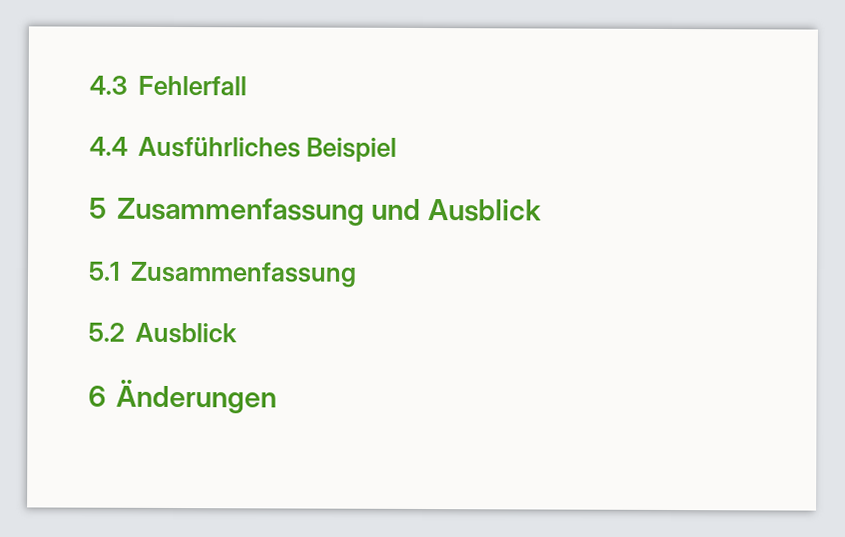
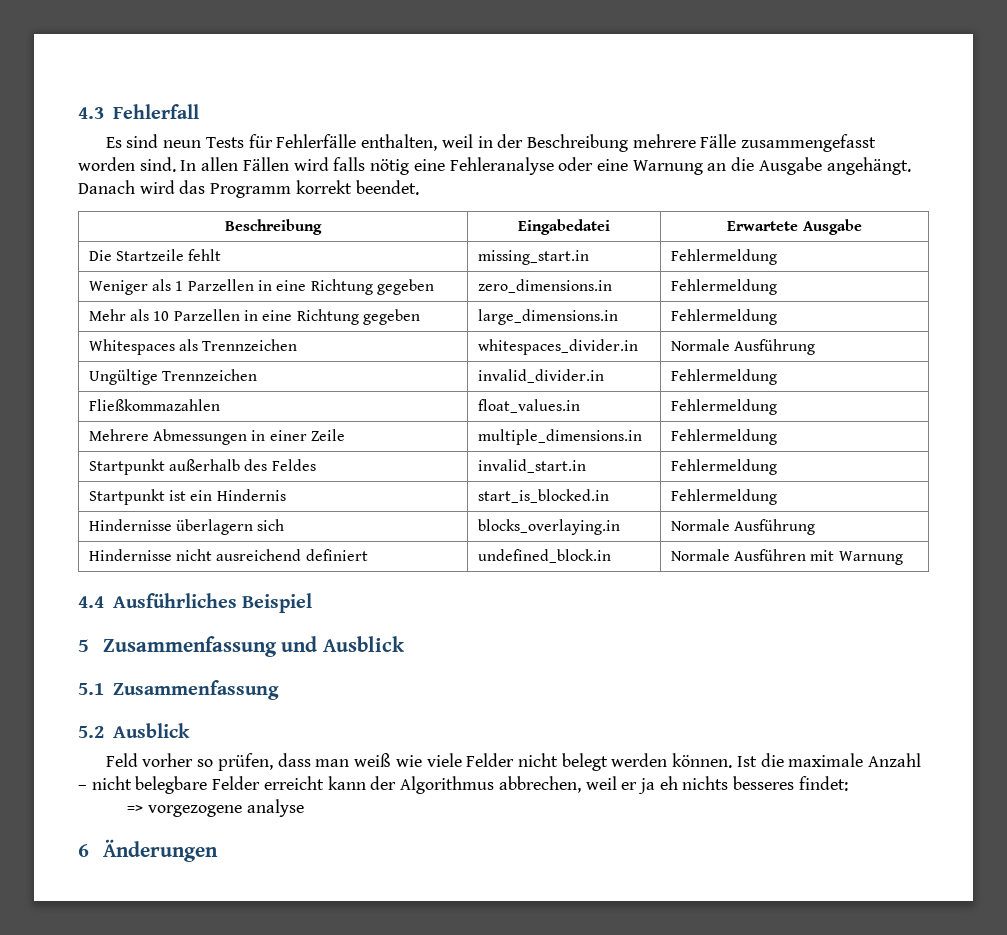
+ Es sind neun Tests für Fehlerfälle enthalten, weil in der Beschreibung mehrere Fälle zusammengefasst worden sind. In allen Fällen wird falls nötig eine Fehleranalyse oder eine Warnung an die Ausgabe angehängt. Danach wird das Programm korrekt beendet.
+ Beschreibung | Eingabedatei | Erwartete Ausgabe
+ Die Startzeile fehlt | missing_start.in | Fehlermeldung
+ Weniger als 1 Parzellen in eine Richtung gegeben | zero_dimensions.in | Fehlermeldung
+ Mehr als 10 Parzellen in eine Richtung gegeben | large_dimensions.in | Fehlermeldung
+ Whitespaces als Trennzeichen | whitespaces_divider.in | Normale Ausführung
+ Ungültige Trennzeichen | invalid_divider.in | Fehlermeldung
+ Fließkommazahlen | float_values.in | Fehlermeldung
+ Mehrere Abmessungen in einer Zeile | multiple_dimensions.in | Fehlermeldung
+ Startpunkt außerhalb des Feldes | invalid_start.in | Fehlermeldung
+ Startpunkt ist ein Hindernis | start_is_blocked.in | Fehlermeldung
+ Hindernisse überlagern sich | blocks_overlaying.in | Normale Ausführung
+ Hindernisse nicht ausreichend definiert | undefined_block.in | Normale Ausführen mit Warnung
+ Feld vorher so prüfen, dass man weiß wie viele Felder nicht belegt werden können. Ist die maximale Anzahl – nicht belegbare Felder erreicht kann der Algorithmus abbrechen, weil er ja eh nichts besseres findet:
+ => vorgezogene analyse

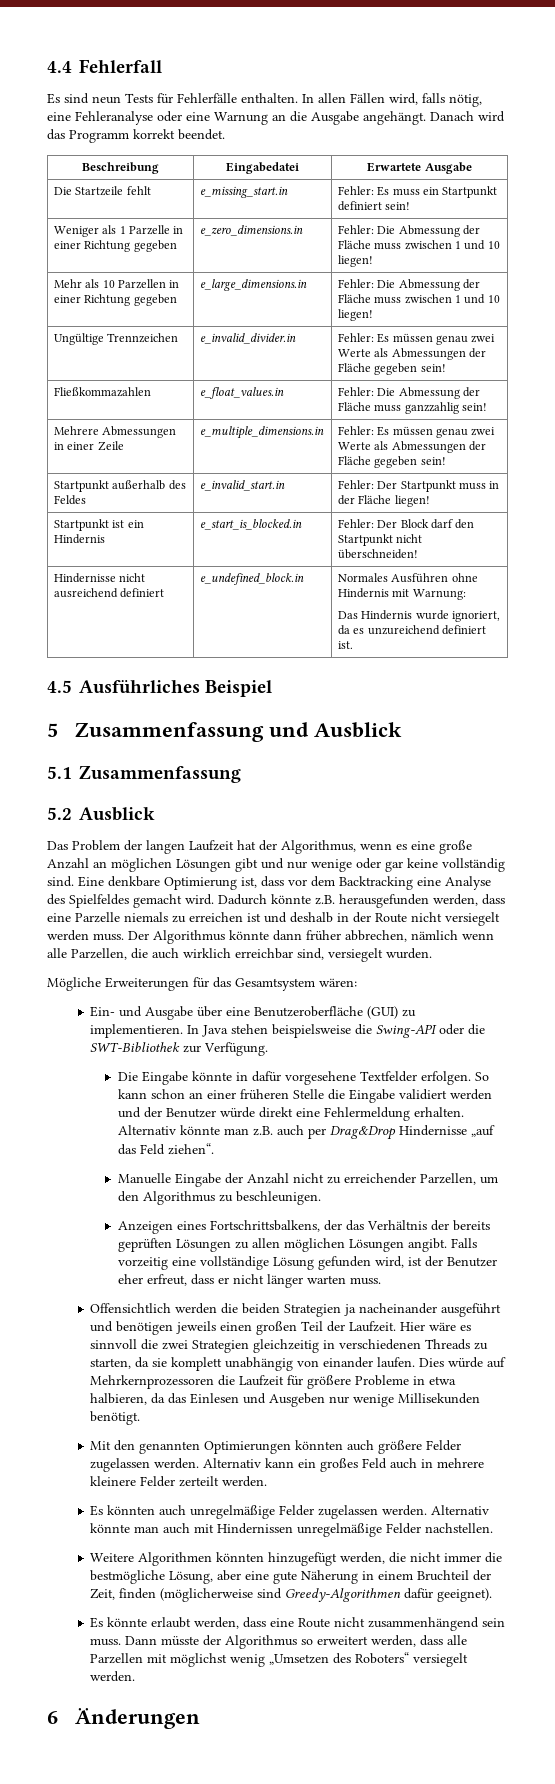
- 4.3 Fehlerfall
+ 4.4 Fehlerfall
- Es sind neun Tests für Fehlerfälle enthalten, weil in der Beschreibung mehrere Fälle zusammengefasst worden sind. In allen Fällen wird falls nötig eine Fehleranalyse oder eine Warnung an die Ausgabe angehängt.
+ Es sind neun Tests für Fehlerfälle enthalten. In allen Fällen wird, falls nötig, eine Fehleranalyse oder eine Warnung an die Ausgabe angehängt.
- Die Startzeile fehlt | missing_start.in | Fehlermeldung
+ Die Startzeile fehlt | e_missing_start.in | Fehler: Es muss ein Startpunkt definiert sein!
- Weniger als 1 Parzellen in eine Richtung gegeben | zero_dimensions.in | Fehlermeldung
+ Weniger als 1 Parzelle in einer Richtung gegeben | e_zero_dimensions.in | Fehler: Die Abmessung der Fläche muss zwischen 1 und 10 liegen!
- Mehr als 10 Parzellen in eine Richtung gegeben | large_dimensions.in | Fehlermeldung
- Whitespaces als Trennzeichen | whitespaces_divider.in | Normale Ausführung
- Ungültige Trennzeichen | invalid_divider.in | Fehlermeldung
- Fließkommazahlen | float_values.in | Fehlermeldung
+ Mehr als 10 Parzellen in einer Richtung gegeben | e_large_dimensions.in | Fehler: Die Abmessung der Fläche muss zwischen 1 und 10 liegen!
+ Ungültige Trennzeichen | e_invalid_divider.in | Fehler: Es müssen genau zwei Werte als Abmessungen der Fläche gegeben sein!
+ Fließkommazahlen | e_float_values.in | Fehler: Die Abmessung der Fläche muss ganzzahlig sein!
- Mehrere Abmessungen in einer Zeile | multiple_dimensions.in | Fehlermeldung
- Startpunkt außerhalb des Feldes | invalid_start.in | Fehlermeldung
- Startpunkt ist ein Hindernis | start_is_blocked.in | Fehlermeldung
- Hindernisse überlagern sich | blocks_overlaying.in | Normale Ausführung
- Hindernisse nicht ausreichend definiert | undefined_block.in | Normale Ausführen mit Warnung
- 4.4 Ausführliches Beispiel
+ Mehrere Abmessungen in einer Zeile | e_multiple_dimensions.in | Fehler: Es müssen genau zwei Werte als Abmessungen der Fläche gegeben sein!
+ Startpunkt außerhalb des Feldes | e_invalid_start.in | Fehler: Der Startpunkt muss in der Fläche liegen!
+ Startpunkt ist ein Hindernis | e_start_is_blocked.in | Fehler: Der Block darf den Startpunkt nicht überschneiden!
+ Hindernisse nicht ausreichend definiert | e_undefined_block.in | Normales Ausführen ohne Hindernis mit Warnung:
+ Das Hindernis wurde ignoriert, da es unzureichend definiert ist.
+ 4.5 Ausführliches Beispiel
- Feld vorher so prüfen, dass man weiß wie viele Felder nicht belegt werden können. Ist die maximale Anzahl – nicht belegbare Felder erreicht kann der Algorithmus abbrechen, weil er ja eh nichts besseres findet:
- => vorgezogene analyse
+ Das Problem der langen Laufzeit hat der Algorithmus, wenn es eine große Anzahl an möglichen Lösungen gibt und nur wenige oder gar keine vollständig sind. Eine denkbare Optimierung ist, dass vor dem Backtracking eine Analyse des Spielfeldes gemacht wird. Dadurch könnte z.B. herausgefunden werden, dass eine Parzelle niemals zu erreichen ist und deshalb in der Route nicht versiegelt werden muss. Der Algorithmus könnte dann früher abbrechen, nämlich wenn alle Parzellen, die auch wirklich erreichbar sind, versiegelt wurden.
+ Mögliche Erweiterungen für das Gesamtsystem wären:
+ Ein- und Ausgabe über eine Benutzeroberfläche (GUI) zu implementieren. In Java stehen beispielsweise die Swing-API oder die SWT-Bibliothek zur Verfügung.
+ Die Eingabe könnte in dafür vorgesehene Textfelder erfolgen. So kann schon an einer früheren Stelle die Eingabe validiert werden und der Benutzer würde direkt eine Fehlermeldung erhalten. Alternativ könnte man z.B. auch per Drag&Drop Hindernisse „auf das Feld ziehen“.
+ Manuelle Eingabe der Anzahl nicht zu erreichender Parzellen, um den Algorithmus zu beschleunigen.
+ Anzeigen eines Fortschrittsbalkens, der das Verhältnis der bereits geprüften Lösungen zu allen möglichen Lösungen angibt. Falls vorzeitig eine vollständige Lösung gefunden wird, ist der Benutzer eher erfreut, dass er nicht länger warten muss.
+ Offensichtlich werden die beiden Strategien ja nacheinander ausgeführt und benötigen jeweils einen großen Teil der Laufzeit. Hier wäre es sinnvoll die zwei Strategien gleichzeitig in verschiedenen Threads zu starten, da sie komplett unabhängig von einander laufen. Dies würde auf Mehrkernprozessoren die Laufzeit für größere Probleme in etwa halbieren, da das Einlesen und Ausgeben nur wenige Millisekunden benötigt.
+ Mit den genannten Optimierungen könnten auch größere Felder zugelassen werden. Alternativ kann ein großes Feld auch in mehrere kleinere Felder zerteilt werden.
+ Es könnten auch unregelmäßige Felder zugelassen werden. Alternativ könnte man auch mit Hindernissen unregelmäßige Felder nachstellen.
+ Weitere Algorithmen könnten hinzugefügt werden, die nicht immer die bestmögliche Lösung, aber eine gute Näherung in einem Bruchteil der Zeit, finden (möglicherweise sind Greedy-Algorithmen dafür geeignet).
+ Es könnte erlaubt werden, dass eine Route nicht zusammenhängend sein muss. Dann müsste der Algorithmus so erweitert werden, dass alle Parzellen mit möglichst wenig „Umsetzen des Roboters“ versiegelt werden.

